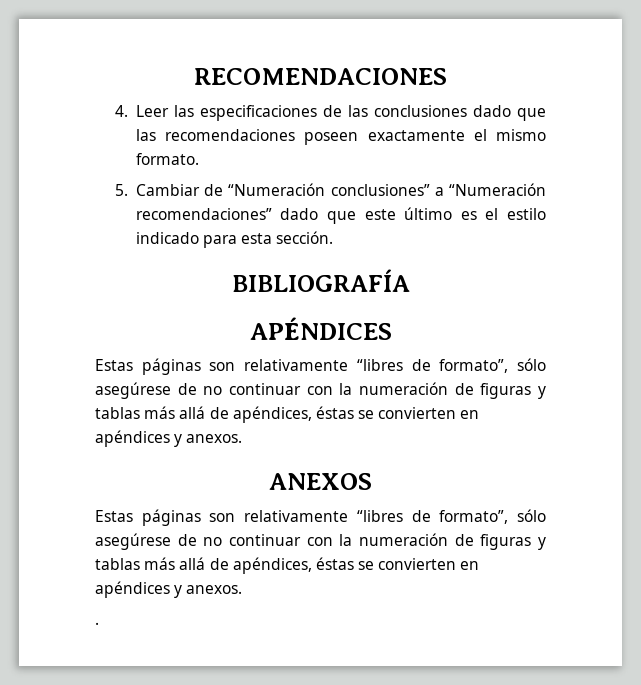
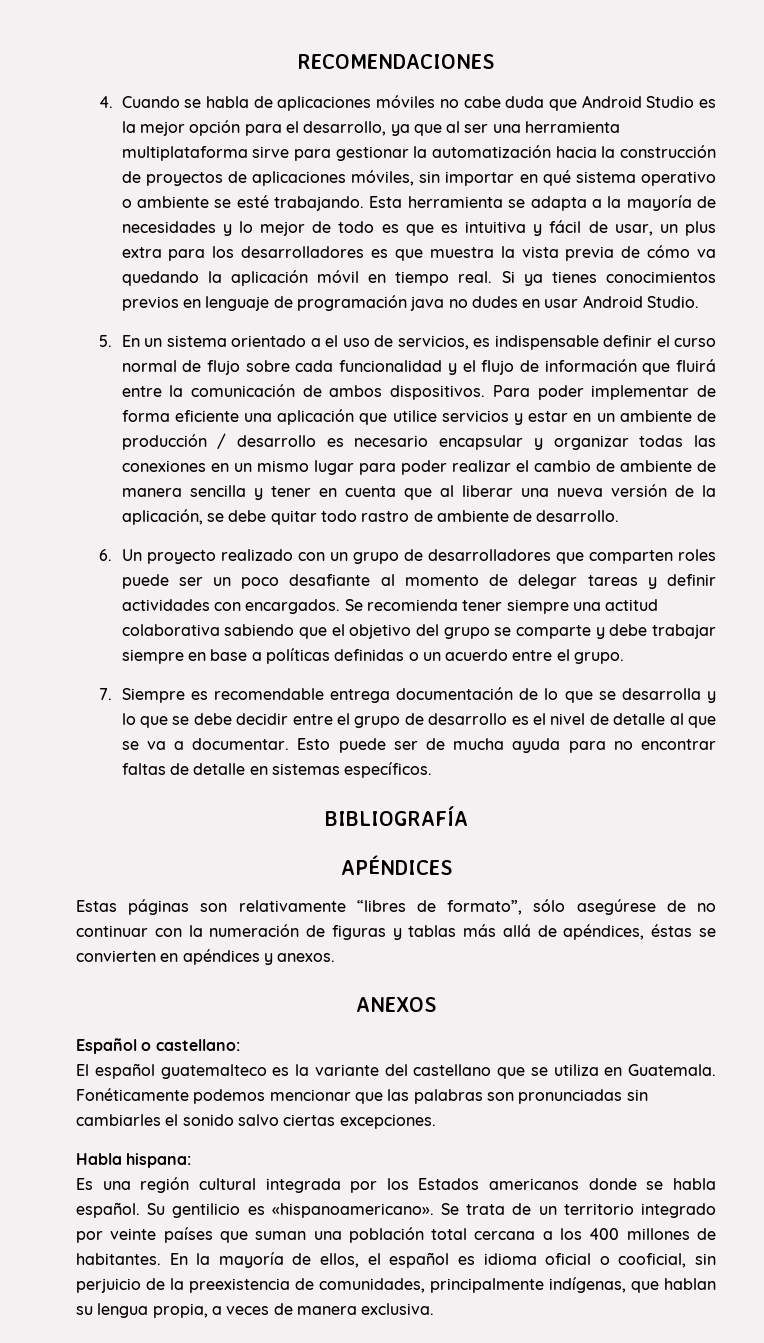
- 4. Leer las especificaciones de las conclusiones dado que las recomendaciones poseen exactamente el mismo formato.
- 5. Cambiar de “Numeración conclusiones” a “Numeración recomendaciones” dado que este último es el estilo indicado para esta sección.
+ 4. Cuando se habla de aplicaciones móviles no cabe duda que Android Studio es la mejor opción para el desarrollo, ya que al ser una herramienta multiplataforma sirve para gestionar la automatización hacia la construcción de proyectos de aplicaciones móviles, sin importar en qué sistema operativo o ambiente se esté trabajando. Esta herramienta se adapta a la mayoría de necesidades y lo mejor de todo es que es intuitiva y fácil de usar, un plus extra para los desarrolladores es que muestra la vista previa de cómo va quedando la aplicación móvil en tiempo real. Si ya tienes conocimientos previos en lenguaje de programación java no dudes en usar Android Studio.
+ 5. En un sistema orientado a el uso de servicios, es indispensable definir el curso normal de flujo sobre cada funcionalidad y el flujo de información que fluirá entre la comunicación de ambos dispositivos. Para poder implementar de forma eficiente una aplicación que utilice servicios y estar en un ambiente de producción / desarrollo es necesario encapsular y organizar todas las conexiones en un mismo lugar para poder realizar el cambio de ambiente de manera sencilla y tener en cuenta que al liberar una nueva versión de la aplicación, se debe quitar todo rastro de ambiente de desarrollo.
+ 6. Un proyecto realizado con un grupo de desarrolladores que comparten roles puede ser un poco desafiante al momento de delegar tareas y definir actividades con encargados. Se recomienda tener siempre una actitud colaborativa sabiendo que el objetivo del grupo se comparte y debe trabajar siempre en base a políticas definidas o un acuerdo entre el grupo.
+ 7. Siempre es recomendable entrega documentación de lo que se desarrolla y lo que se debe decidir entre el grupo de desarrollo es el nivel de detalle al que se va a documentar. Esto puede ser de mucha ayuda para no encontrar faltas de detalle en sistemas específicos.
  ANEXOS
- Estas páginas son relativamente “libres de formato”, sólo asegúrese de no continuar con la numeración de figuras y tablas más allá de apéndices, éstas se convierten en apéndices y anexos.
- .
+ Español o castellano:
+ El español guatemalteco es la variante del castellano que se utiliza en Guatemala. Fonéticamente podemos mencionar que las palabras son pronunciadas sin cambiarles el sonido salvo ciertas excepciones.
+ Habla hispana:
+ Es una región cultural integrada por los Estados americanos donde se habla español. Su gentilicio es «hispanoamericano». Se trata de un territorio integrado por veinte países que suman una población total cercana a los 400 millones de habitantes. En la mayoría de ellos, el español es idioma oficial o cooficial, sin perjuicio de la preexistencia de comunidades, principalmente indígenas, que hablan su lengua propia, a veces de manera exclusiva.

